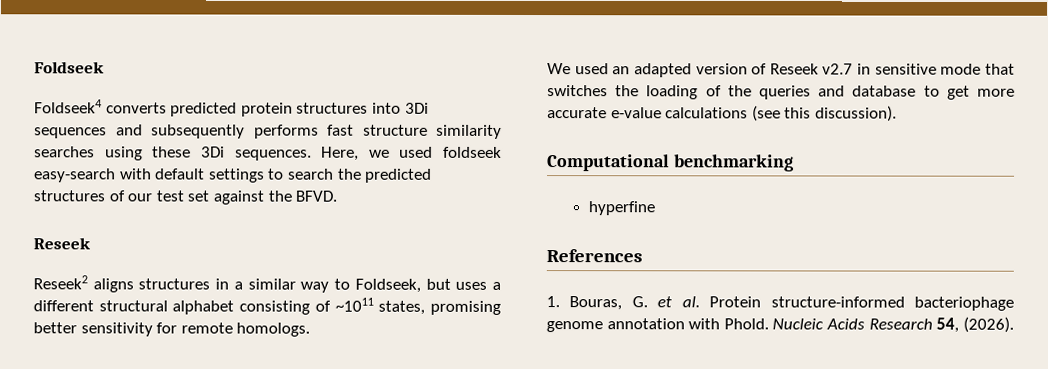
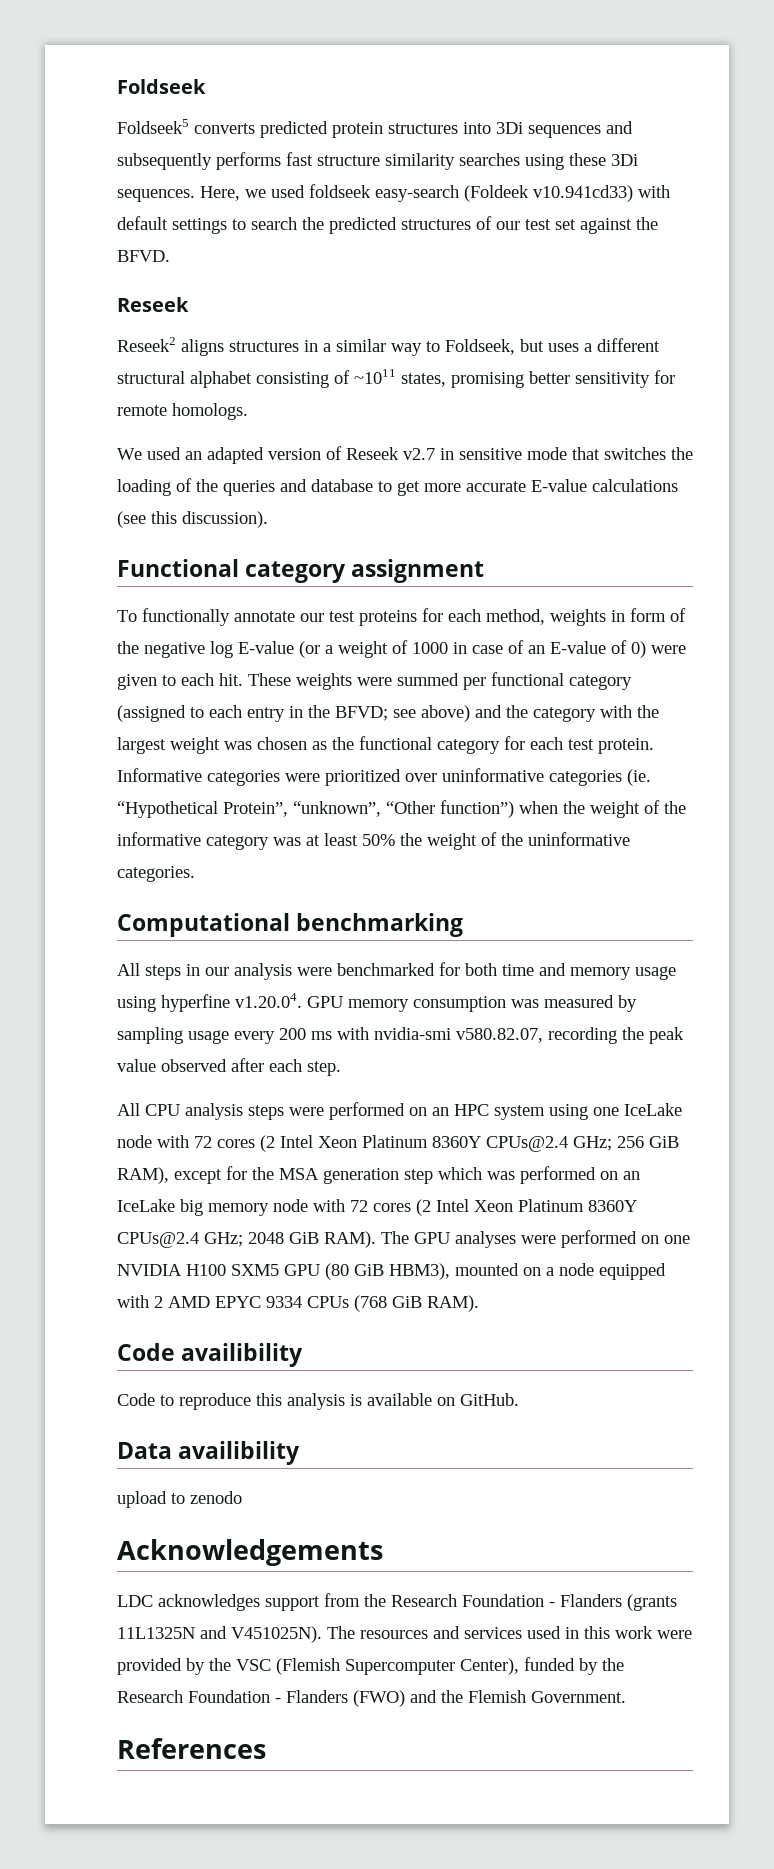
- Foldseek4 converts predicted protein structures into 3Di sequences and subsequently performs fast structure similarity searches using these 3Di sequences.
+ Foldseek5 converts predicted protein structures into 3Di sequences and subsequently performs fast structure similarity searches using these 3Di sequences.
- Here, we used foldseek easy-search with default settings to search the predicted structures of our test set against the BFVD.
+ Here, we used foldseek easy-search (Foldeek v10.941cd33) with default settings to search the predicted structures of our test set against the BFVD.
- We used an adapted version of Reseek v2.7 in sensitive mode that switches the loading of the queries and database to get more accurate e-value calculations (see this discussion).
+ We used an adapted version of Reseek v2.7 in sensitive mode that switches the loading of the queries and database to get more accurate E-value calculations (see this discussion).
+ Functional category assignment
+ To functionally annotate our test proteins for each method, weights in form of the negative log E-value (or a weight of 1000 in case of an E-value of 0) were given to each hit. These weights were summed per functional category (assigned to each entry in the BFVD; see above) and the category with the largest weight was chosen as the functional category for each test protein. Informative categories were prioritized over uninformative categories (ie. “Hypothetical Protein”, “unknown”, “Other function”) when the weight of the informative category was at least 50% the weight of the uninformative categories.
  Computational benchmarking
- hyperfine
+ All steps in our analysis were benchmarked for both time and memory usage using hyperfine v1.20.04. GPU memory consumption was measured by sampling usage every 200 ms with nvidia-smi v580.82.07, recording the peak value observed after each step.
+ All CPU analysis steps were performed on an HPC system using one IceLake node with 72 cores (2 Intel Xeon Platinum 8360Y CPUs@2.4 GHz; 256 GiB RAM), except for the MSA generation step which was performed on an IceLake big memory node with 72 cores (2 Intel Xeon Platinum 8360Y CPUs@2.4 GHz; 2048 GiB RAM). The GPU analyses were performed on one NVIDIA H100 SXM5 GPU (80 GiB HBM3), mounted on a node equipped with 2 AMD EPYC 9334 CPUs (768 GiB RAM).
+ Code availibility
+ Code to reproduce this analysis is available on GitHub.
+ Data availibility
+ upload to zenodo
+ Acknowledgements
+ LDC acknowledges support from the Research Foundation - Flanders (grants 11L1325N and V451025N). The resources and services used in this work were provided by the VSC (Flemish Supercomputer Center), funded by the Research Foundation - Flanders (FWO) and the Flemish Government.
  References
- 1. Bouras, G. et al. Protein structure-informed bacteriophage genome annotation with Phold. Nucleic Acids Research 54, (2026).

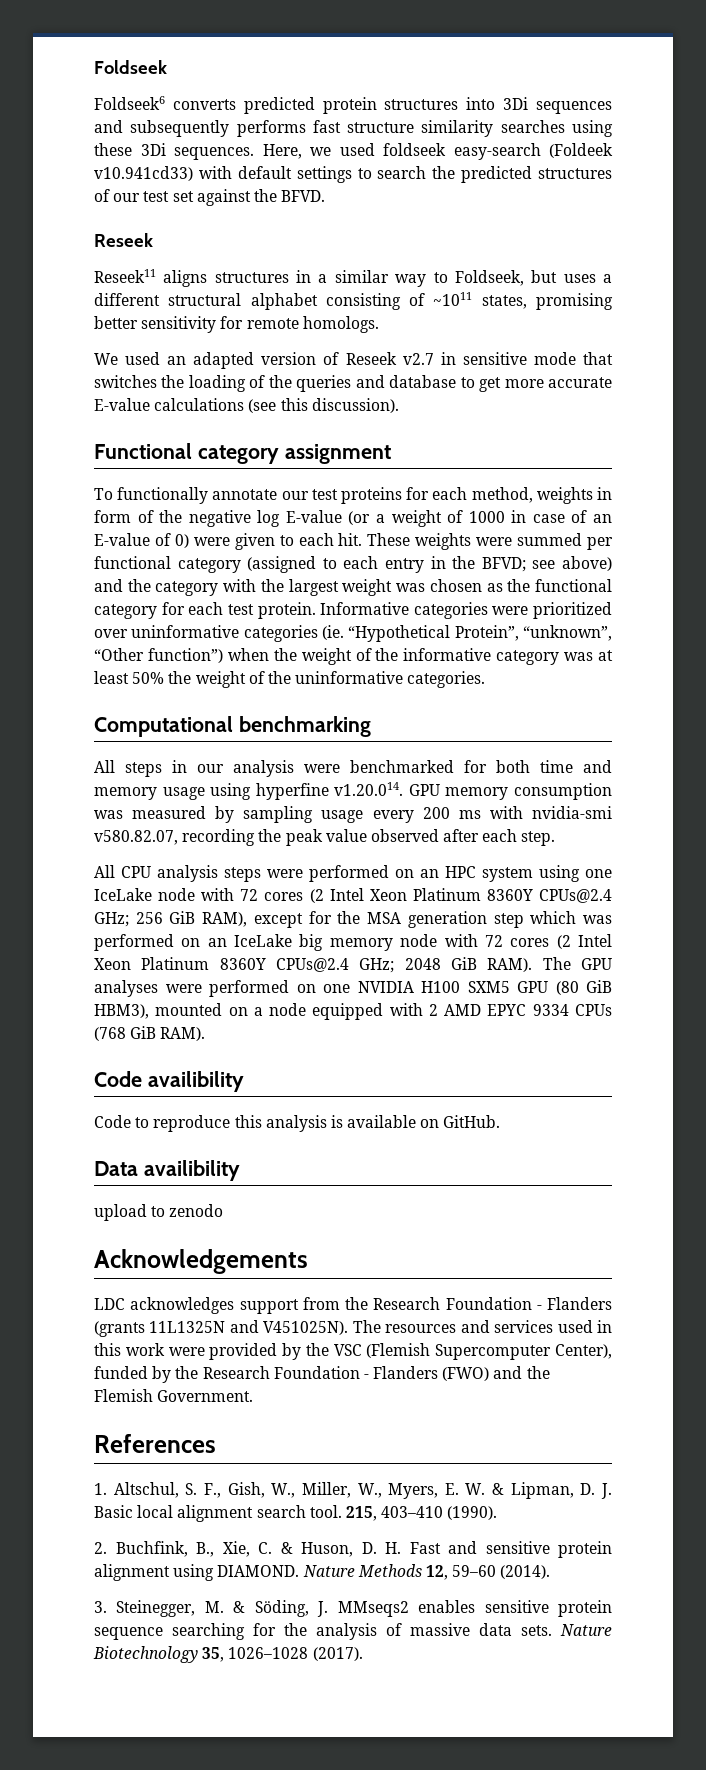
- Foldseek5 converts predicted protein structures into 3Di sequences and subsequently performs fast structure similarity searches using these 3Di sequences.
+ Foldseek6 converts predicted protein structures into 3Di sequences and subsequently performs fast structure similarity searches using these 3Di sequences.
- Reseek2 aligns structures in a similar way to Foldseek, but uses a different structural alphabet consisting of ~1011 states, promising better sensitivity for remote homologs.
+ Reseek11 aligns structures in a similar way to Foldseek, but uses a different structural alphabet consisting of ~1011 states, promising better sensitivity for remote homologs.
- All steps in our analysis were benchmarked for both time and memory usage using hyperfine v1.20.04. GPU memory consumption was measured by sampling usage every 200 ms with nvidia-smi v580.82.07, recording the peak value observed after each step.
+ All steps in our analysis were benchmarked for both time and memory usage using hyperfine v1.20.014. GPU memory consumption was measured by sampling usage every 200 ms with nvidia-smi v580.82.07, recording the peak value observed after each step.
+ 1. Altschul, S. F., Gish, W., Miller, W., Myers, E. W. & Lipman, D. J. Basic local alignment search tool. 215, 403–410 (1990).
+ 2. Buchfink, B., Xie, C. & Huson, D. H. Fast and sensitive protein alignment using DIAMOND. Nature Methods 12, 59–60 (2014).
+ 3. Steinegger, M. & Söding, J. MMseqs2 enables sensitive protein sequence searching for the analysis of massive data sets. Nature Biotechnology 35, 1026–1028 (2017).

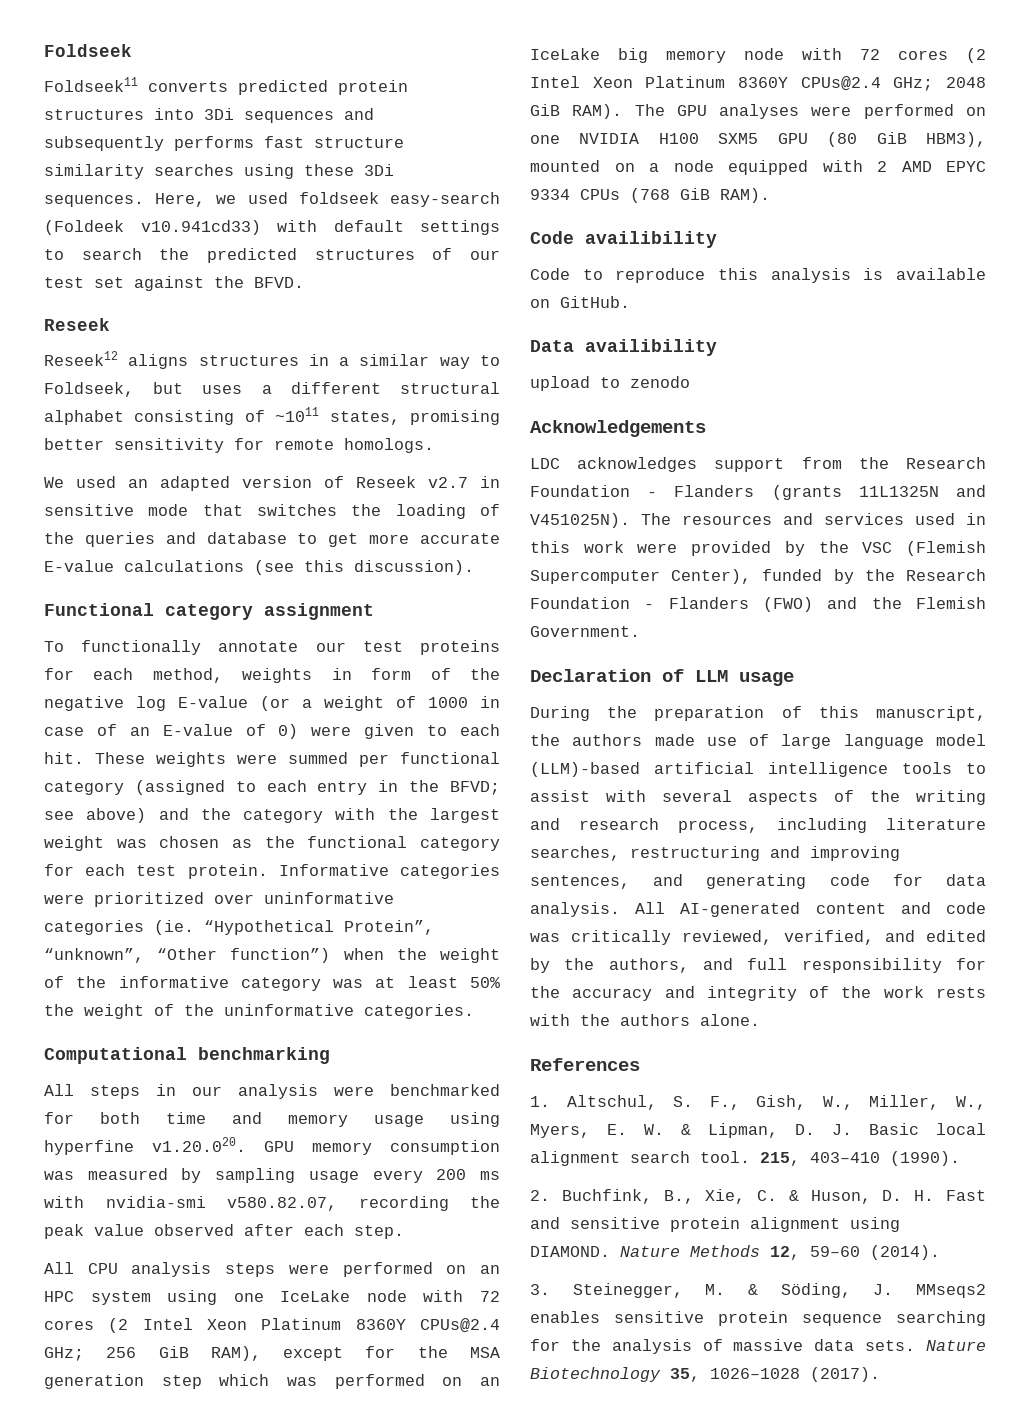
- Foldseek6 converts predicted protein structures into 3Di sequences and subsequently performs fast structure similarity searches using these 3Di sequences.
+ Foldseek11 converts predicted protein structures into 3Di sequences and subsequently performs fast structure similarity searches using these 3Di sequences.
- Reseek11 aligns structures in a similar way to Foldseek, but uses a different structural alphabet consisting of ~1011 states, promising better sensitivity for remote homologs.
+ Reseek12 aligns structures in a similar way to Foldseek, but uses a different structural alphabet consisting of ~1011 states, promising better sensitivity for remote homologs.
- All steps in our analysis were benchmarked for both time and memory usage using hyperfine v1.20.014. GPU memory consumption was measured by sampling usage every 200 ms with nvidia-smi v580.82.07, recording the peak value observed after each step.
+ All steps in our analysis were benchmarked for both time and memory usage using hyperfine v1.20.020. GPU memory consumption was measured by sampling usage every 200 ms with nvidia-smi v580.82.07, recording the peak value observed after each step.
+ Declaration of LLM usage
+ During the preparation of this manuscript, the authors made use of large language model (LLM)-based artificial intelligence tools to assist with several aspects of the writing and research process, including literature searches, restructuring and improving sentences, and generating code for data analysis. All AI-generated content and code was critically reviewed, verified, and edited by the authors, and full responsibility for the accuracy and integrity of the work rests with the authors alone.

